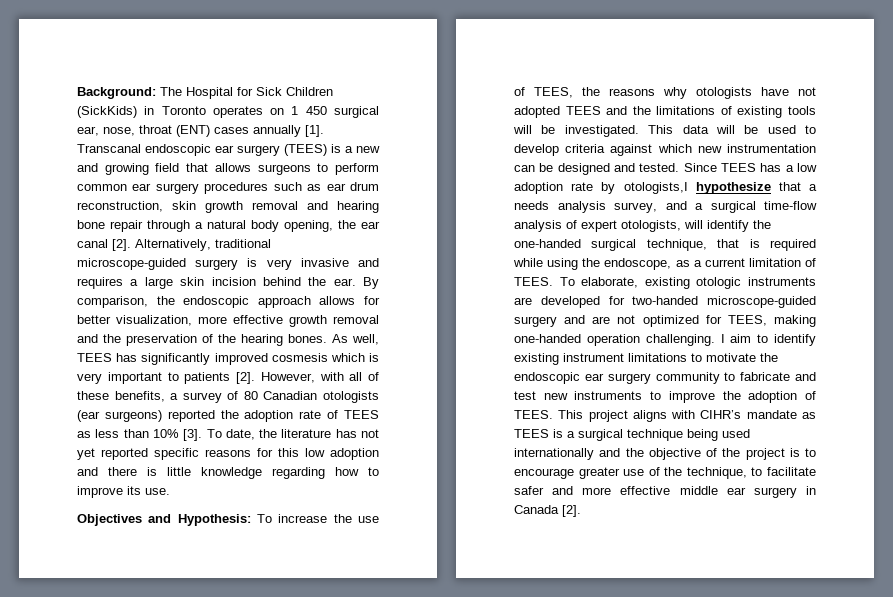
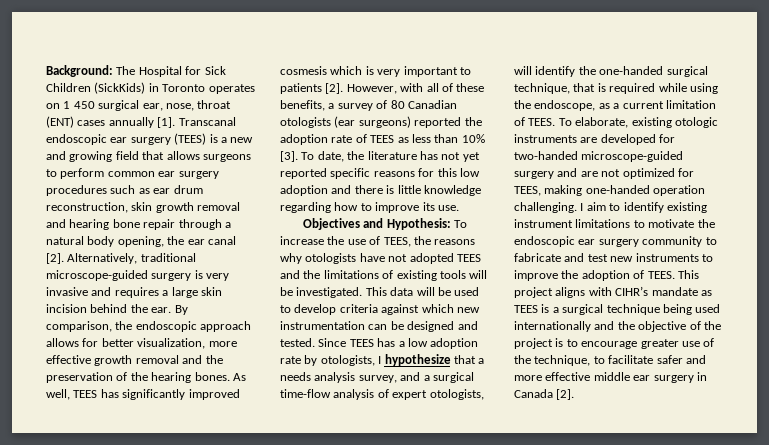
- Since TEES has a low adoption rate by otologists,I hypothesize that a needs analysis survey, and a surgical time-flow analysis of expert otologists, will identify the one-handed surgical technique, that is required while using the endoscope, as a current limitation of TEES.
+ Since TEES has a low adoption rate by otologists, I hypothesize that a needs analysis survey, and a surgical time-flow analysis of expert otologists, will identify the one-handed surgical technique, that is required while using the endoscope, as a current limitation of TEES.

